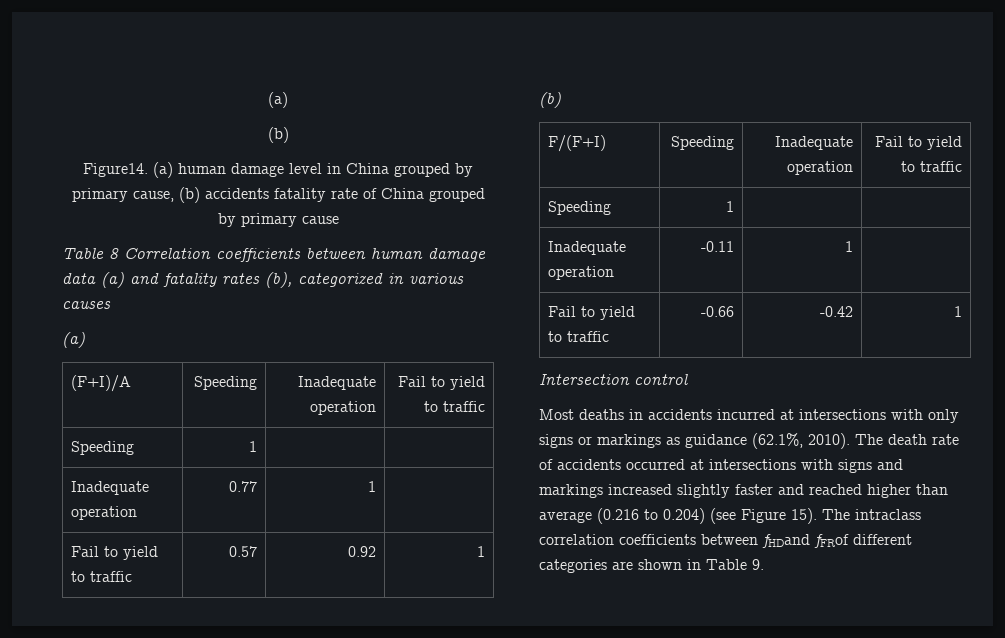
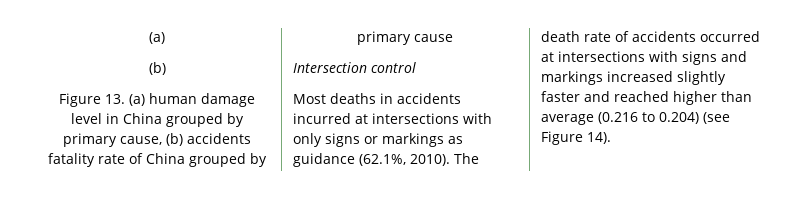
- Figure14. (a) human damage level in China grouped by primary cause, (b) accidents fatality rate of China grouped by primary cause
+ Figure 13. (a) human damage level in China grouped by primary cause, (b) accidents fatality rate of China grouped by primary cause
- Table 8 Correlation coefficients between human damage data (a) and fatality rates (b), categorized in various causes
- (a)
- (F+I)/A | Speeding | Inadequate operation | Fail to yield to traffic
- Speeding | 1 | |
- Inadequate operation | 0.77 | 1 |
- Fail to yield to traffic | 0.57 | 0.92 | 1
- (b)
- F/(F+I) | Speeding | Inadequate operation | Fail to yield to traffic
- Speeding | 1 | |
- Inadequate operation | -0.11 | 1 |
- Fail to yield to traffic | -0.66 | -0.42 | 1
- The death rate of accidents occurred at intersections with signs and markings increased slightly faster and reached higher than average (0.216 to 0.204) (see Figure 15). The intraclass correlation coefficients between fHDand fFRof different categories are shown in Table 9.
+ The death rate of accidents occurred at intersections with signs and markings increased slightly faster and reached higher than average (0.216 to 0.204) (see Figure 14).

